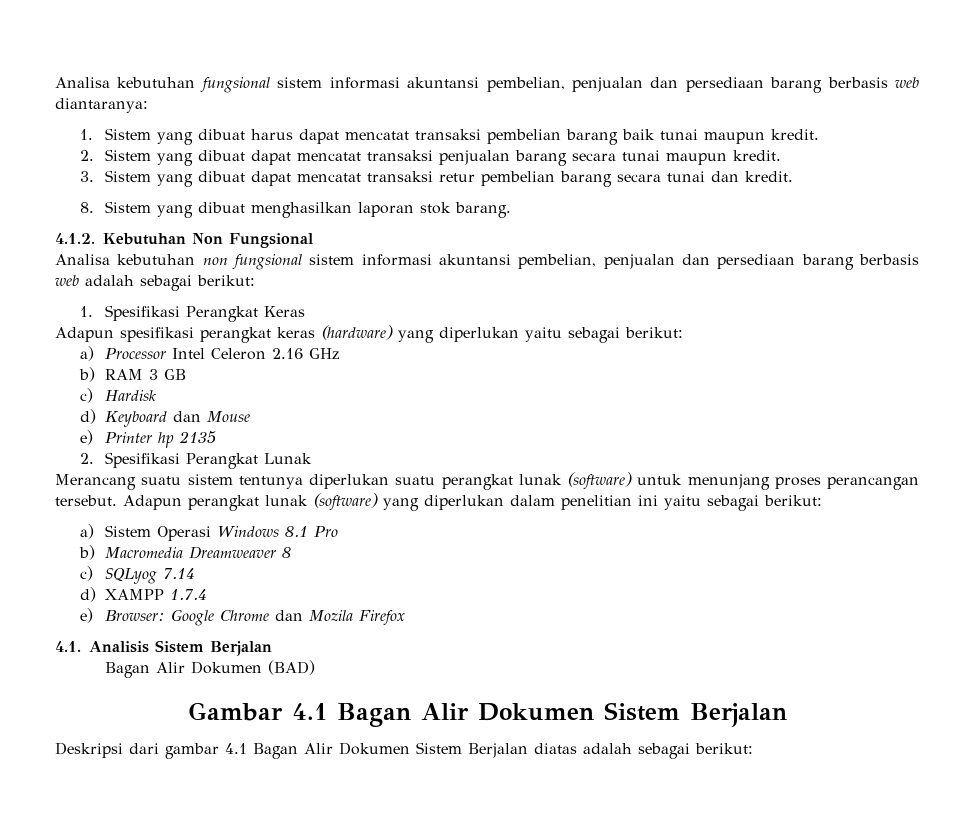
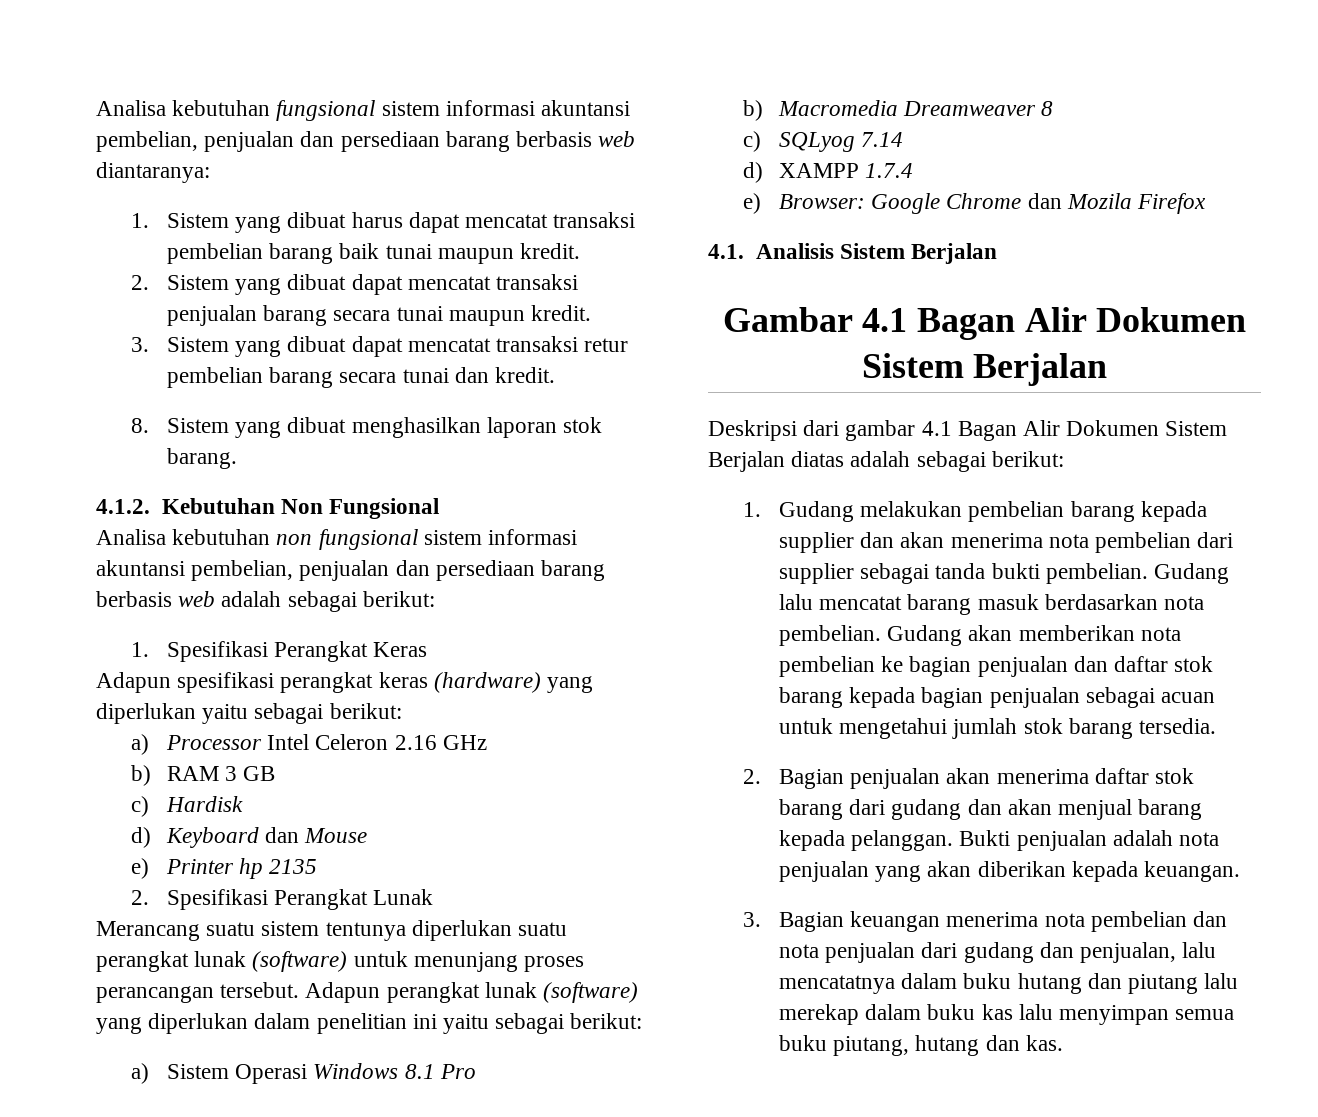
- Bagan Alir Dokumen (BAD)
+ 1. Gudang melakukan pembelian barang kepada supplier dan akan menerima nota pembelian dari supplier sebagai tanda bukti pembelian. Gudang lalu mencatat barang masuk berdasarkan nota pembelian. Gudang akan memberikan nota pembelian ke bagian penjualan dan daftar stok barang kepada bagian penjualan sebagai acuan untuk mengetahui jumlah stok barang tersedia.
+ 2. Bagian penjualan akan menerima daftar stok barang dari gudang dan akan menjual barang kepada pelanggan. Bukti penjualan adalah nota penjualan yang akan diberikan kepada keuangan.
+ 3. Bagian keuangan menerima nota pembelian dan nota penjualan dari gudang dan penjualan, lalu mencatatnya dalam buku hutang dan piutang lalu merekap dalam buku kas lalu menyimpan semua buku piutang, hutang dan kas.

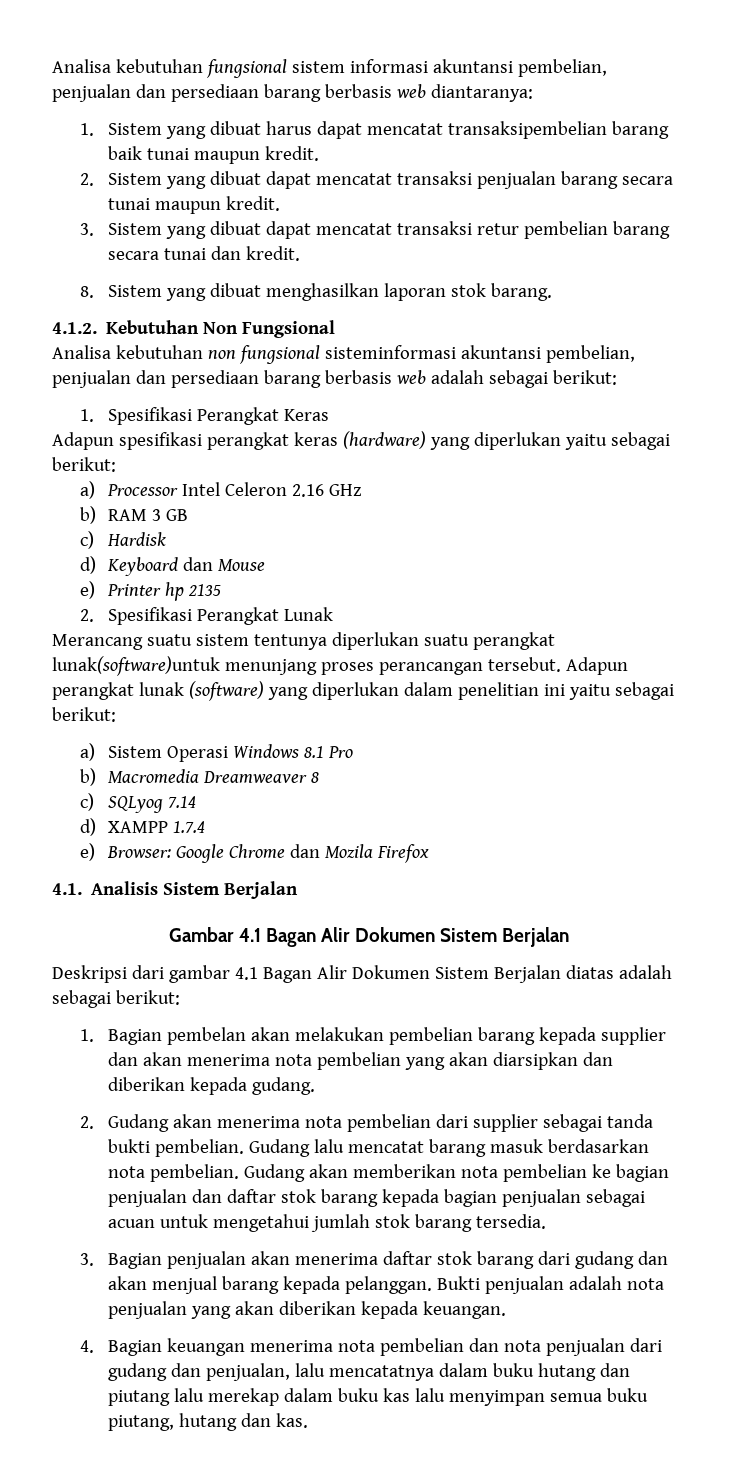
- 1. Sistem yang dibuat harus dapat mencatat transaksi pembelian barang baik tunai maupun kredit.
+ 1. Sistem yang dibuat harus dapat mencatat transaksipembelian barang baik tunai maupun kredit.
- Analisa kebutuhan non fungsional sistem informasi akuntansi pembelian, penjualan dan persediaan barang berbasis web adalah sebagai berikut:
+ Analisa kebutuhan non fungsional sisteminformasi akuntansi pembelian, penjualan dan persediaan barang berbasis web adalah sebagai berikut:
- Merancang suatu sistem tentunya diperlukan suatu perangkat lunak (software) untuk menunjang proses perancangan tersebut.
+ Merancang suatu sistem tentunya diperlukan suatu perangkat lunak(software)untuk menunjang proses perancangan tersebut.
- 1. Gudang melakukan pembelian barang kepada supplier dan akan menerima nota pembelian dari supplier sebagai tanda bukti pembelian.
+ 1. Bagian pembelan akan melakukan pembelian barang kepada supplier dan akan menerima nota pembelian yang akan diarsipkan dan diberikan kepada gudang.
+ 2. Gudang akan menerima nota pembelian dari supplier sebagai tanda bukti pembelian.
- 2. Bagian penjualan akan menerima daftar stok barang dari gudang dan akan menjual barang kepada pelanggan.
+ 3. Bagian penjualan akan menerima daftar stok barang dari gudang dan akan menjual barang kepada pelanggan.
- 3. Bagian keuangan menerima nota pembelian dan nota penjualan dari gudang dan penjualan, lalu mencatatnya dalam buku hutang dan piutang lalu merekap dalam buku kas lalu menyimpan semua buku piutang, hutang dan kas.
+ 4. Bagian keuangan menerima nota pembelian dan nota penjualan dari gudang dan penjualan, lalu mencatatnya dalam buku hutang dan piutang lalu merekap dalam buku kas lalu menyimpan semua buku piutang, hutang dan kas.

